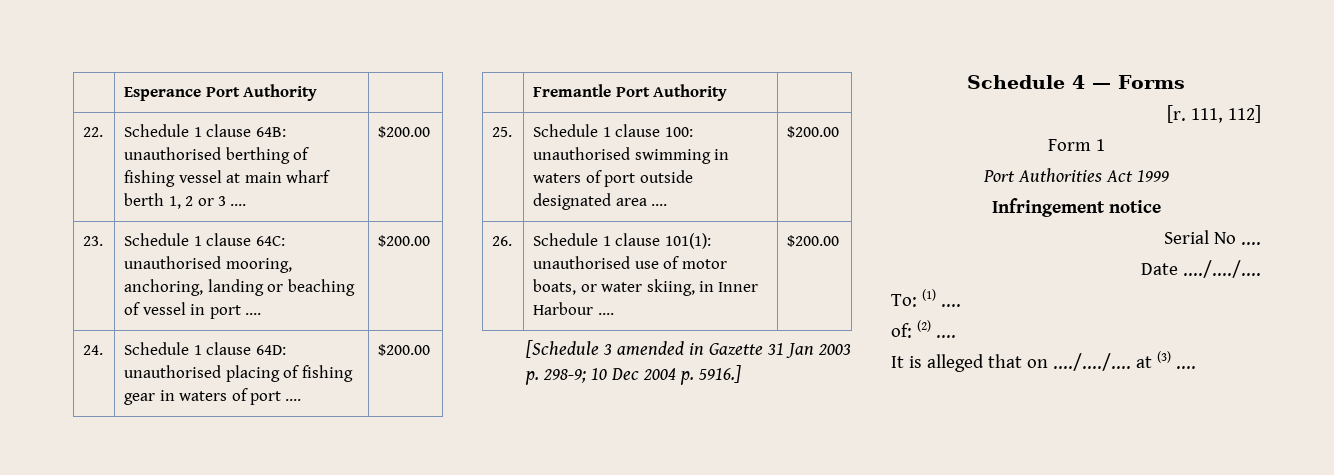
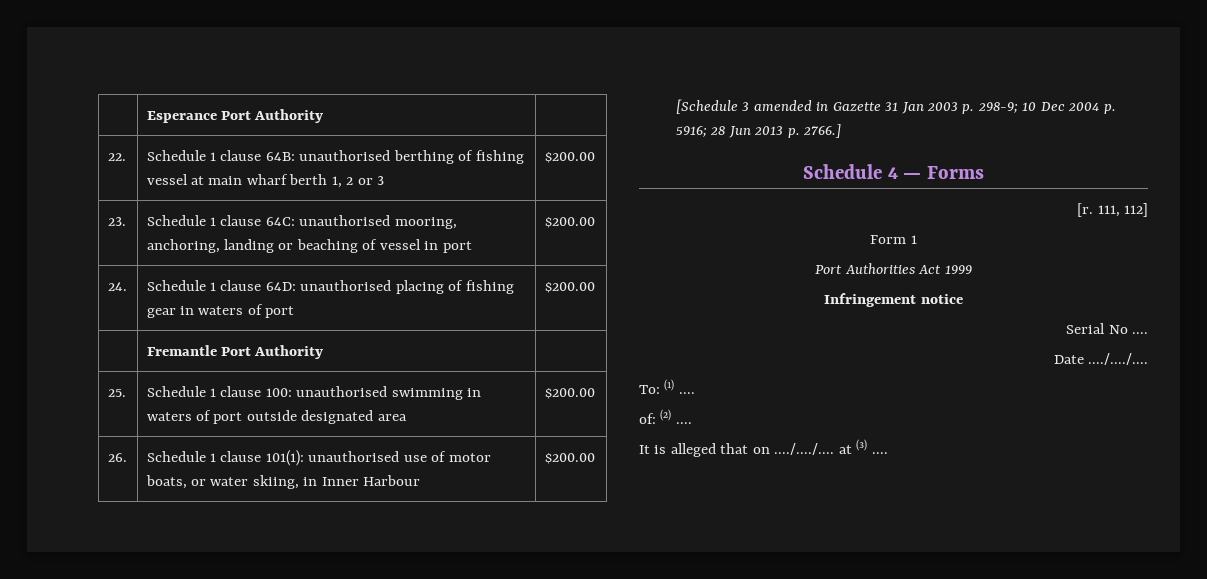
- 22. | Schedule 1 clause 64B: unauthorised berthing of fishing vessel at main wharf berth 1, 2 or 3 .... | $200.00
+ 22. | Schedule 1 clause 64B: unauthorised berthing of fishing vessel at main wharf berth 1, 2 or 3 | $200.00
- 23. | Schedule 1 clause 64C: unauthorised mooring, anchoring, landing or beaching of vessel in port .... | $200.00
+ 23. | Schedule 1 clause 64C: unauthorised mooring, anchoring, landing or beaching of vessel in port | $200.00
- 24. | Schedule 1 clause 64D: unauthorised placing of fishing gear in waters of port .... | $200.00
+ 24. | Schedule 1 clause 64D: unauthorised placing of fishing gear in waters of port | $200.00
- 25. | Schedule 1 clause 100: unauthorised swimming in waters of port outside designated area .... | $200.00
+ 25. | Schedule 1 clause 100: unauthorised swimming in waters of port outside designated area | $200.00
- 26. | Schedule 1 clause 101(1): unauthorised use of motor boats, or water skiing, in Inner Harbour .... | $200.00
+ 26. | Schedule 1 clause 101(1): unauthorised use of motor boats, or water skiing, in Inner Harbour | $200.00
- [Schedule 3 amended in Gazette 31 Jan 2003 p. 298-9; 10 Dec 2004 p. 5916.]
+ [Schedule 3 amended in Gazette 31 Jan 2003 p. 298-9; 10 Dec 2004 p. 5916; 28 Jun 2013 p. 2766.]

